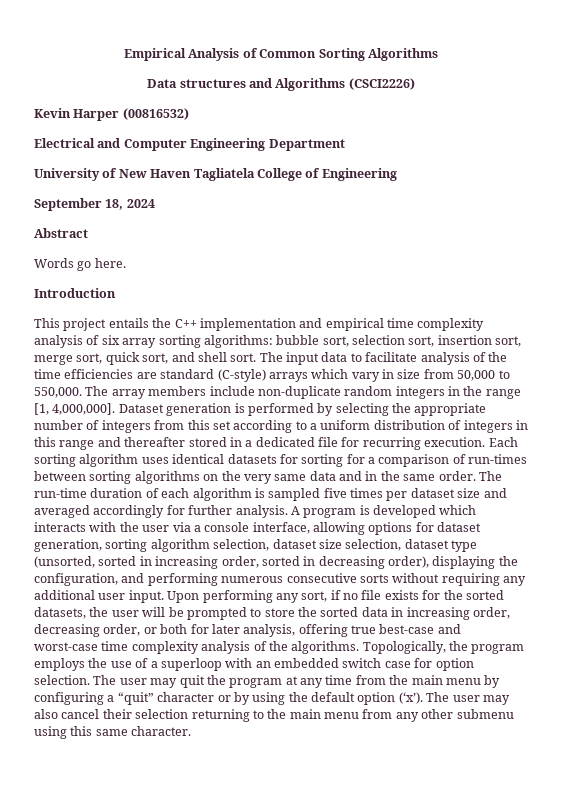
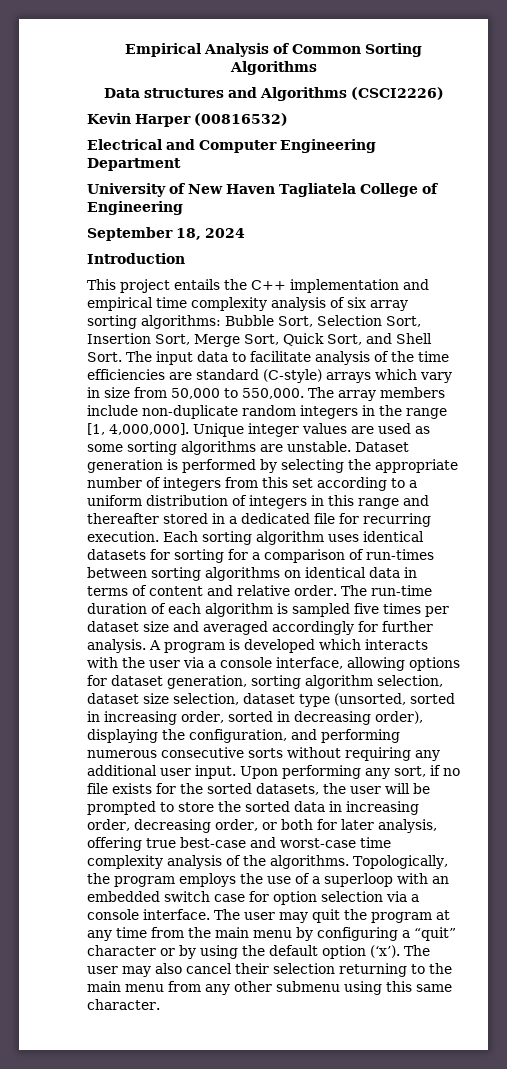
- Abstract
- Words go here.
- This project entails the C++ implementation and empirical time complexity analysis of six array sorting algorithms: bubble sort, selection sort, insertion sort, merge sort, quick sort, and shell sort.
+ This project entails the C++ implementation and empirical time complexity analysis of six array sorting algorithms: Bubble Sort, Selection Sort, Insertion Sort, Merge Sort, Quick Sort, and Shell Sort.
+ Unique integer values are used as some sorting algorithms are unstable.
- Each sorting algorithm uses identical datasets for sorting for a comparison of run-times between sorting algorithms on the very same data and in the same order.
+ Each sorting algorithm uses identical datasets for sorting for a comparison of run-times between sorting algorithms on identical data in terms of content and relative order.
- Topologically, the program employs the use of a superloop with an embedded switch case for option selection.
+ Topologically, the program employs the use of a superloop with an embedded switch case for option selection via a console interface.

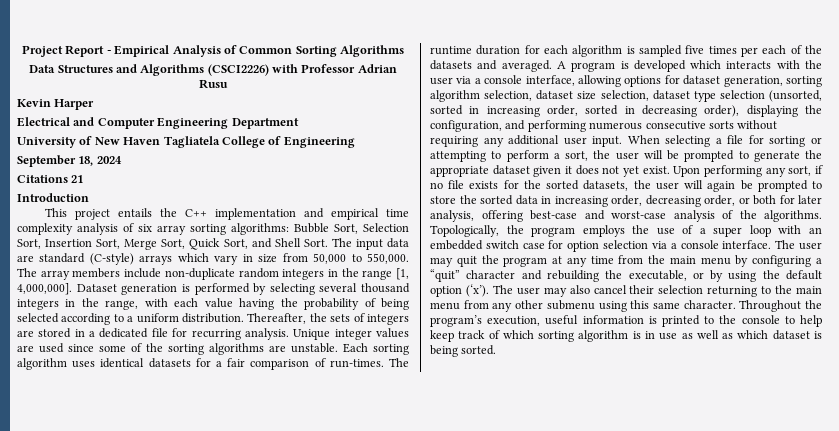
- Empirical Analysis of Common Sorting Algorithms
+ Project Report - Empirical Analysis of Common Sorting Algorithms
- Data structures and Algorithms (CSCI2226)
+ Data Structures and Algorithms (CSCI2226) with Professor Adrian Rusu
- Kevin Harper (00816532)
+ Kevin Harper
+ Citations 21
- The input data to facilitate analysis of the time efficiencies are standard (C-style) arrays which vary in size from 50,000 to 550,000.
+ The input data are standard (C-style) arrays which vary in size from 50,000 to 550,000.
- Unique integer values are used as some sorting algorithms are unstable.
- Dataset generation is performed by selecting the appropriate number of integers from this set according to a uniform distribution of integers in this range and thereafter stored in a dedicated file for recurring execution.
+ Dataset generation is performed by selecting several thousand integers in the range, with each value having the probability of being selected according to a uniform distribution. Thereafter, the sets of integers are stored in a dedicated file for recurring analysis. Unique integer values are used since some of the sorting algorithms are unstable.
- Each sorting algorithm uses identical datasets for sorting for a comparison of run-times between sorting algorithms on identical data in terms of content and relative order. The run-time duration of each algorithm is sampled five times per dataset size and averaged accordingly for further analysis.
+ Each sorting algorithm uses identical datasets for a fair comparison of run-times. The runtime duration for each algorithm is sampled five times per each of the datasets and averaged.
- A program is developed which interacts with the user via a console interface, allowing options for dataset generation, sorting algorithm selection, dataset size selection, dataset type (unsorted, sorted in increasing order, sorted in decreasing order), displaying the configuration, and performing numerous consecutive sorts without requiring any additional user input.
+ A program is developed which interacts with the user via a console interface, allowing options for dataset generation, sorting algorithm selection, dataset size selection, dataset type selection (unsorted, sorted in increasing order, sorted in decreasing order), displaying the configuration, and performing numerous consecutive sorts without requiring any additional user input.
+ When selecting a file for sorting or attempting to perform a sort, the user will be prompted to generate the appropriate dataset given it does not yet exist.
- Upon performing any sort, if no file exists for the sorted datasets, the user will be prompted to store the sorted data in increasing order, decreasing order, or both for later analysis, offering true best-case and worst-case time complexity analysis of the algorithms.
+ Upon performing any sort, if no file exists for the sorted datasets, the user will again be prompted to store the sorted data in increasing order, decreasing order, or both for later analysis, offering best-case and worst-case analysis of the algorithms.
- Topologically, the program employs the use of a superloop with an embedded switch case for option selection via a console interface.
+ Topologically, the program employs the use of a super loop with an embedded switch case for option selection via a console interface.
- The user may quit the program at any time from the main menu by configuring a “quit” character or by using the default option (‘x’).
+ The user may quit the program at any time from the main menu by configuring a “quit” character and rebuilding the executable, or by using the default option (‘x’).
+ Throughout the program’s execution, useful information is printed to the console to help keep track of which sorting algorithm is in use as well as which dataset is being sorted.

